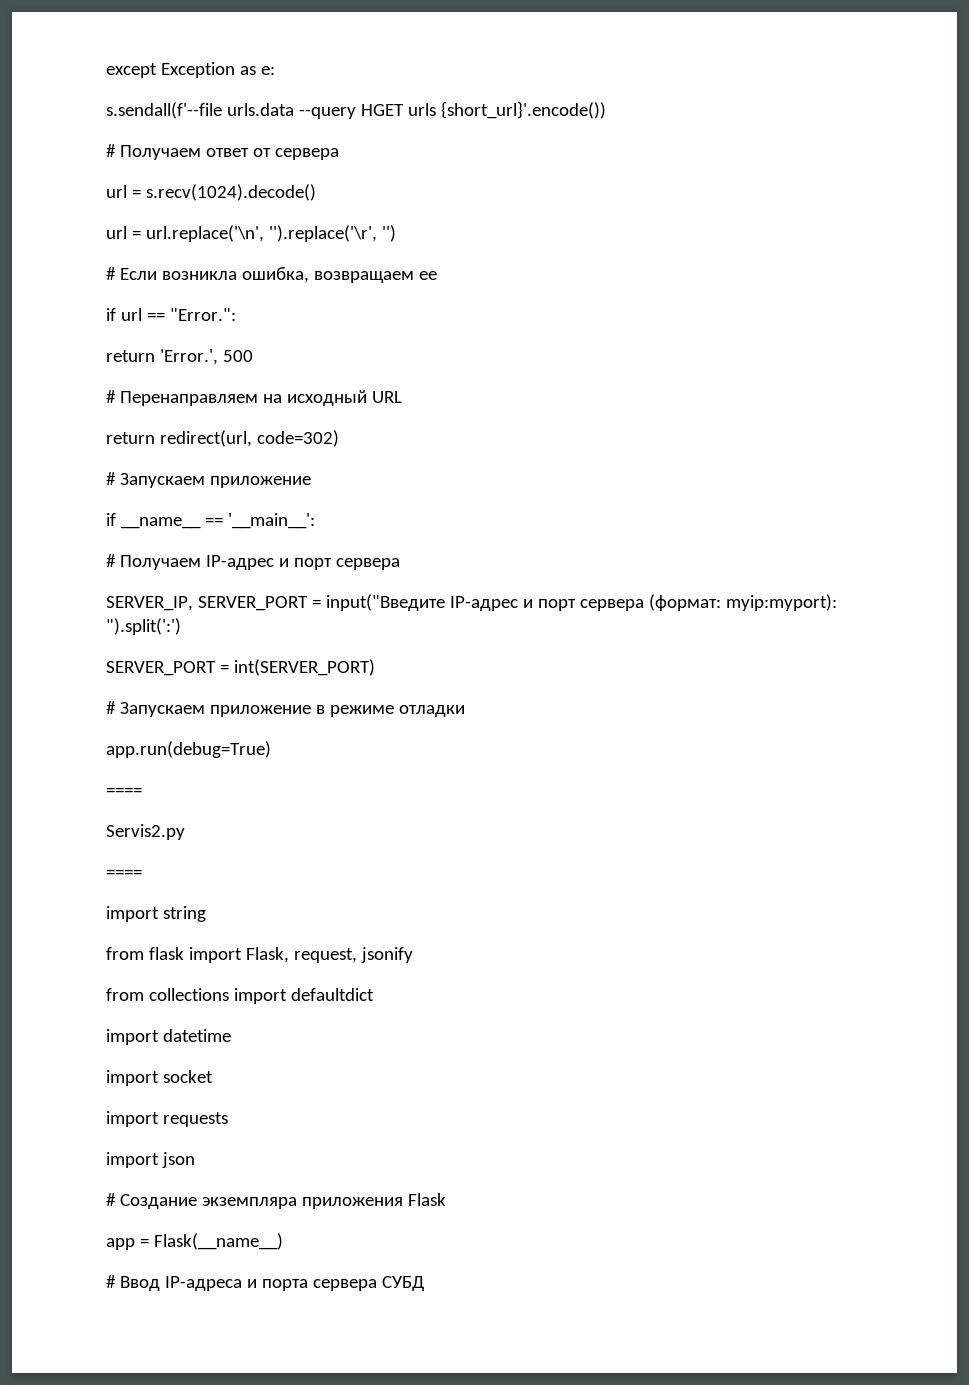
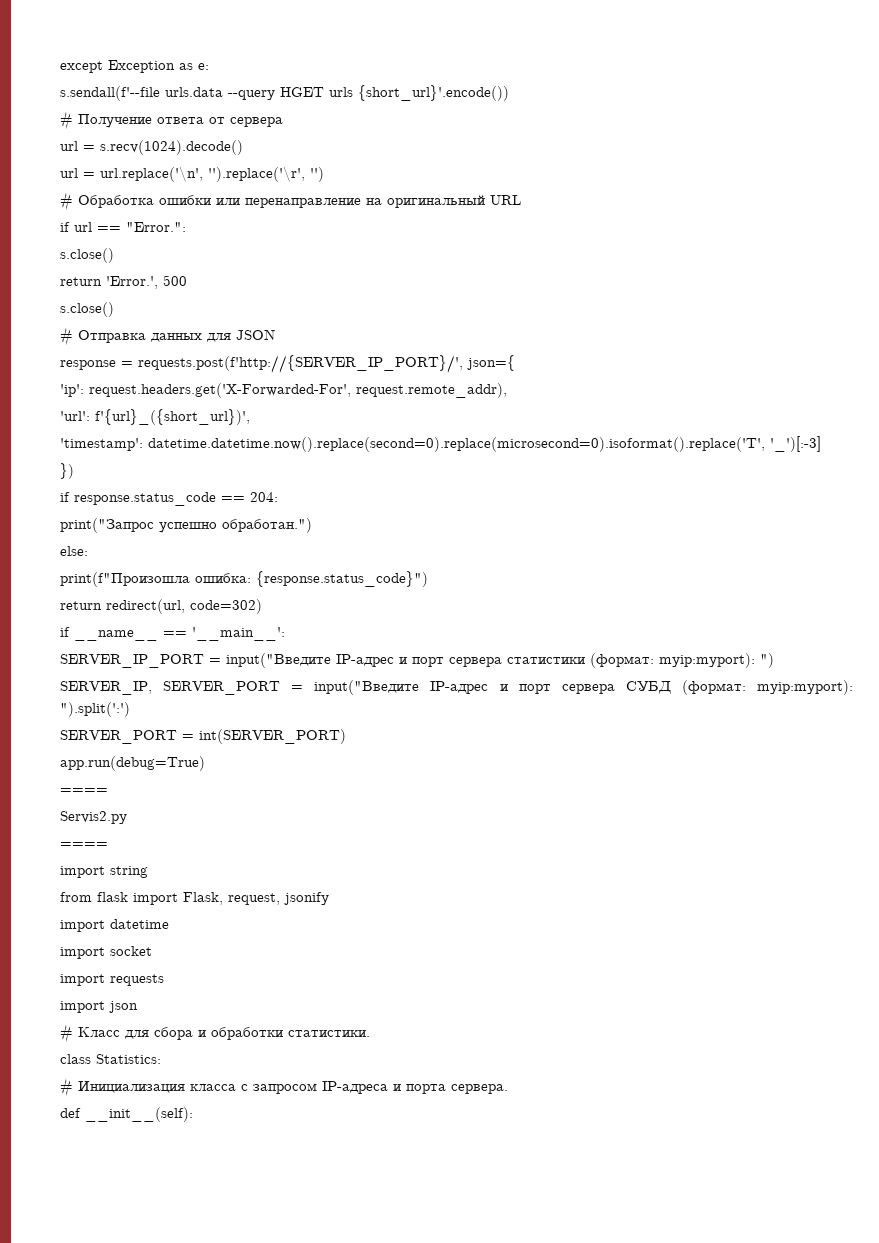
- # Получаем ответ от сервера
+ # Получение ответа от сервера
- # Если возникла ошибка, возвращаем ее
+ # Обработка ошибки или перенаправление на оригинальный URL
  if url == "Error.":
+ s.close()
  return 'Error.', 500
- # Перенаправляем на исходный URL
+ s.close()
+ # Отправка данных для JSON
+ response = requests.post(f'http://{SERVER_IP_PORT}/', json={
+ 'ip': request.headers.get('X-Forwarded-For', request.remote_addr),
+ 'url': f'{url}_({short_url})',
+ 'timestamp': datetime.datetime.now().replace(second=0).replace(microsecond=0).isoformat().replace('T', '_')[:-3]
+ })
+ if response.status_code == 204:
+ print("Запрос успешно обработан.")
+ else:
+ print(f"Произошла ошибка: {response.status_code}")
  return redirect(url, code=302)
- # Запускаем приложение
- # Получаем IP-адрес и порт сервера
+ SERVER_IP_PORT = input("Введите IP-адрес и порт сервера статистики (формат: myip:myport): ")
- SERVER_IP, SERVER_PORT = input("Введите IP-адрес и порт сервера (формат: myip:myport): ").split(':')
+ SERVER_IP, SERVER_PORT = input("Введите IP-адрес и порт сервера СУБД (формат: myip:myport): ").split(':')
- # Запускаем приложение в режиме отладки
- from collections import defaultdict
- # Создание экземпляра приложения Flask
- app = Flask(__name__)
- # Ввод IP-адреса и порта сервера СУБД
+ # Класс для сбора и обработки статистики.
+ class Statistics:
+ # Инициализация класса с запросом IP-адреса и порта сервера.
+ def __init__(self):

